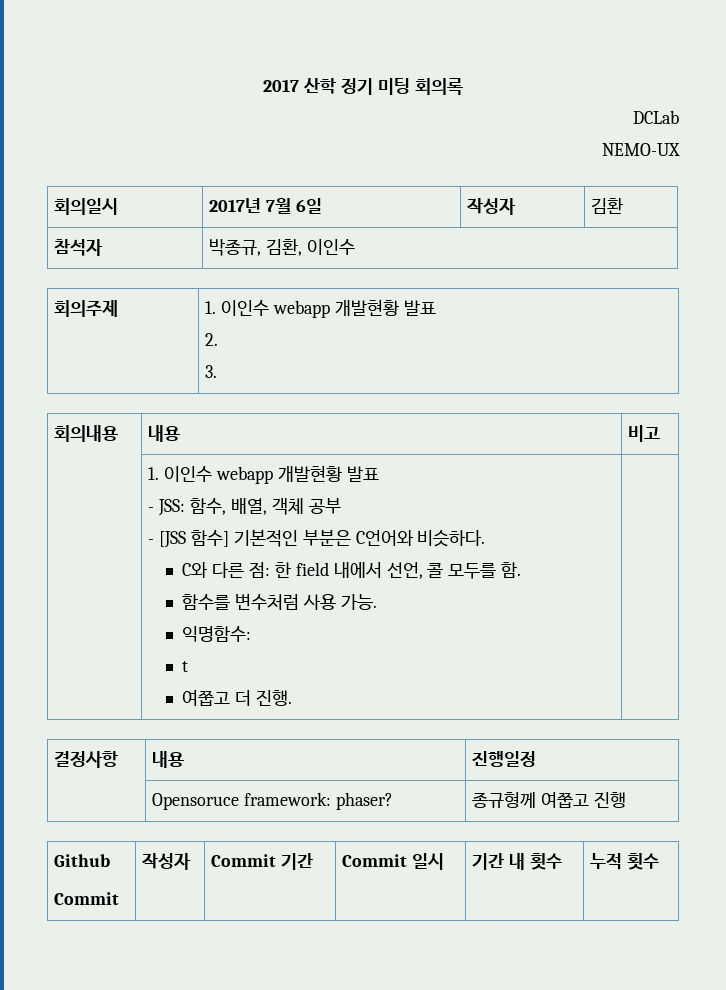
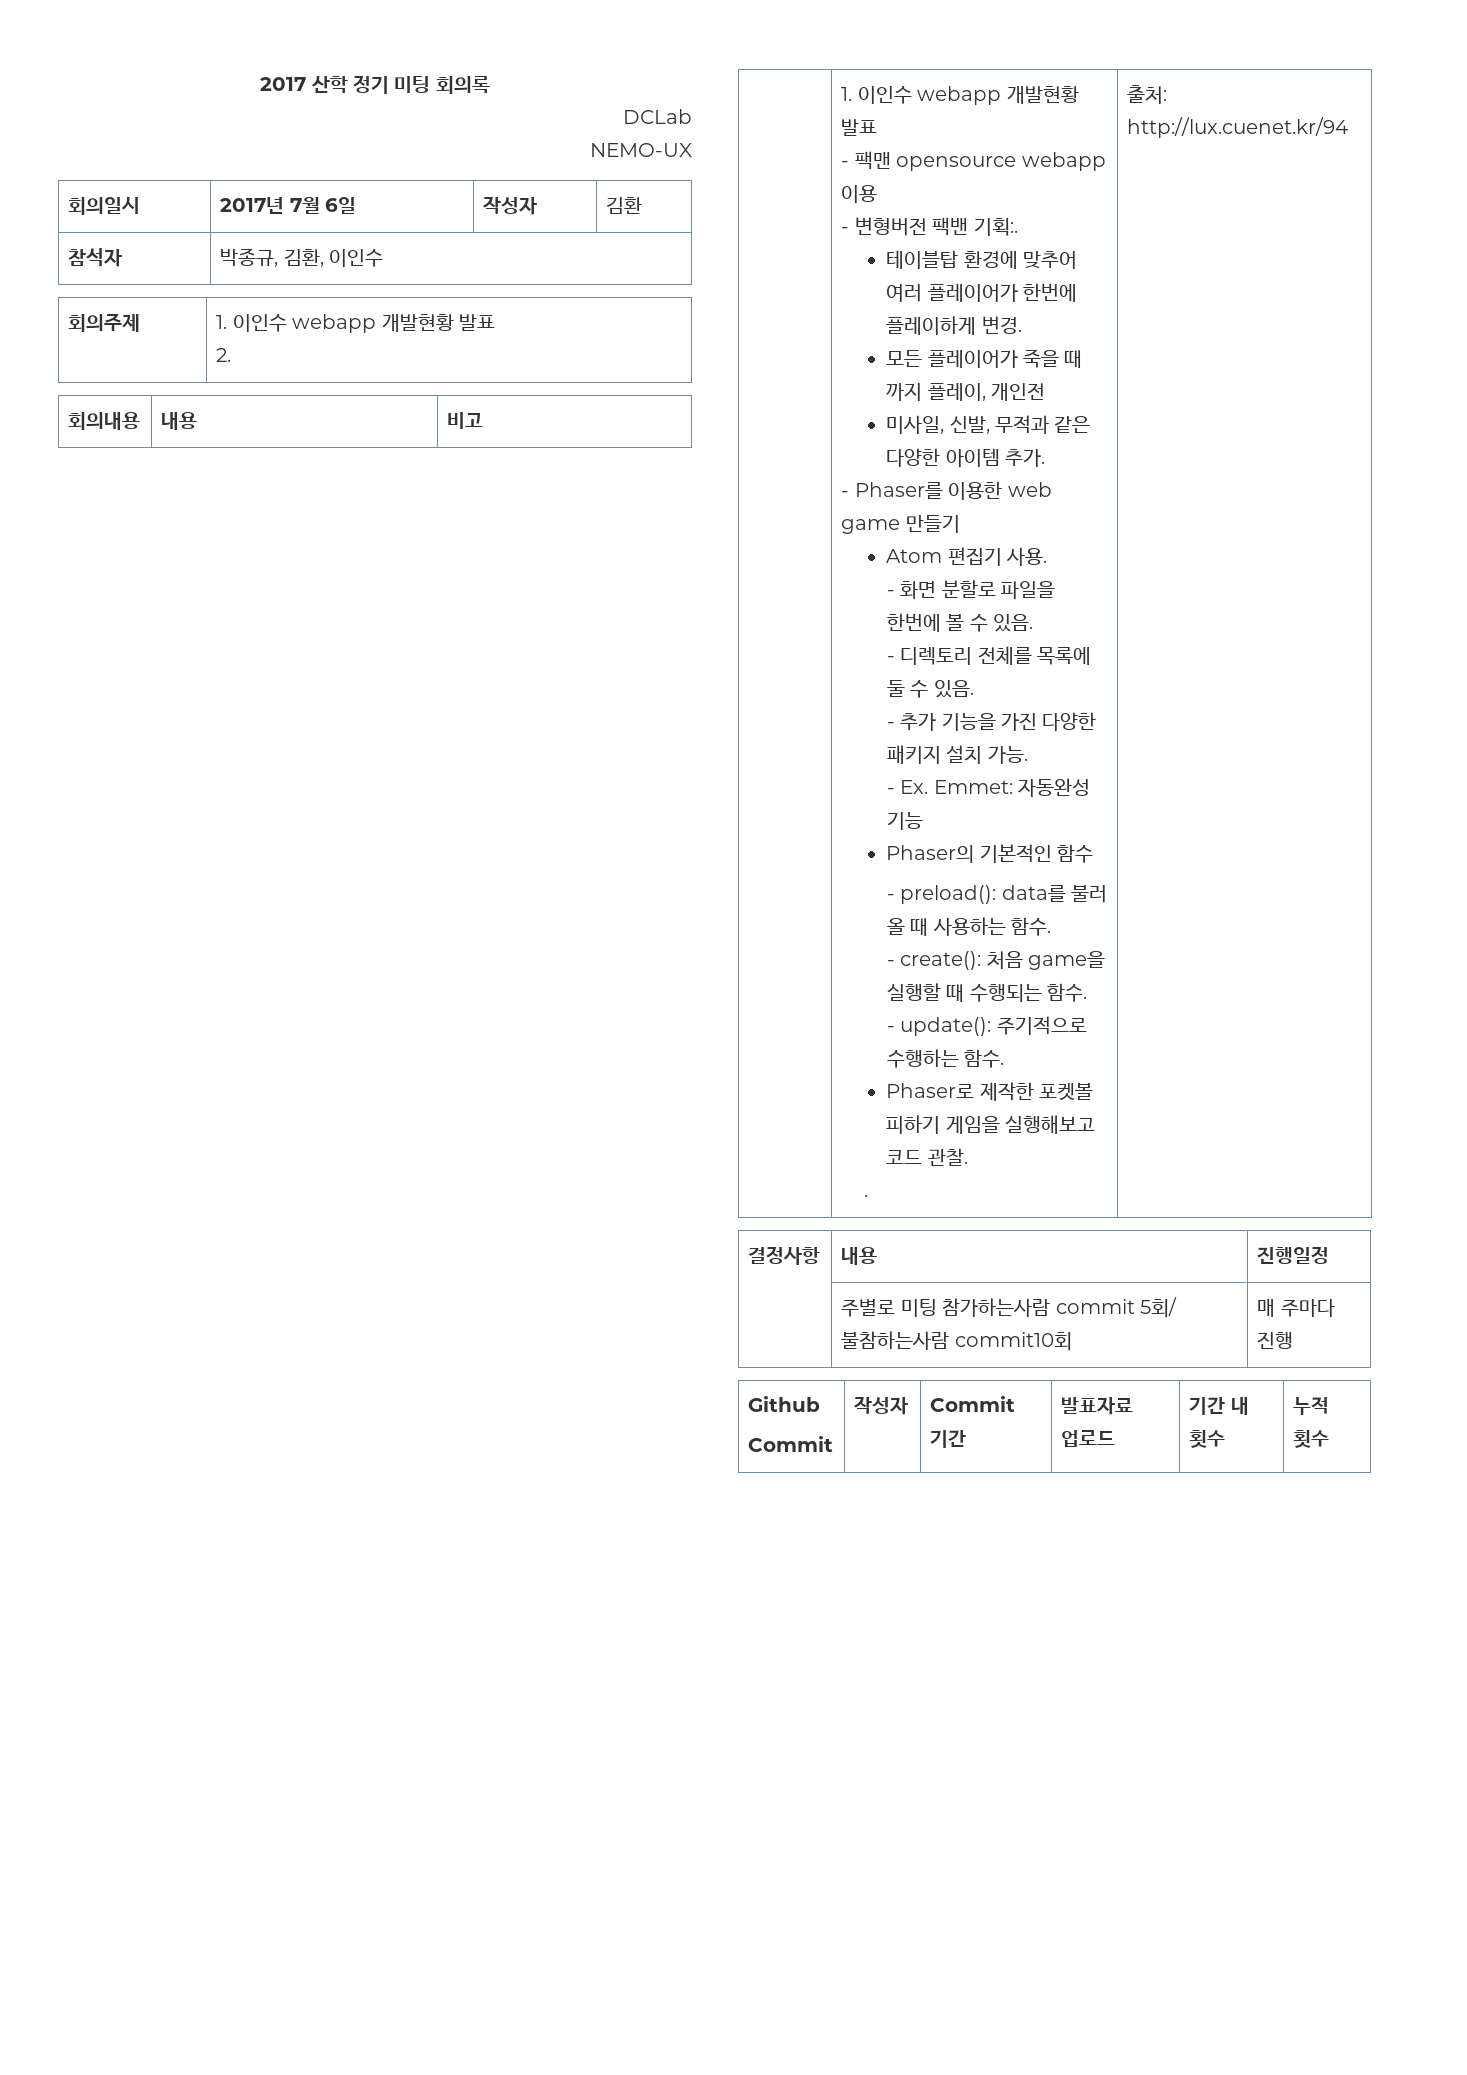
  회의주제 | 1. 이인수 webapp 개발현황 발표
  2.
- 3.
- - JSS: 함수, 배열, 객체 공부
- - [JSS 함수] 기본적인 부분은 C언어와 비슷하다.
- C와 다른 점: 한 field 내에서 선언, 콜 모두를 함.
- 함수를 변수처럼 사용 가능.
- 익명함수:
- t
- 여쭙고 더 진행. |
+ - 팩맨 opensource webapp 이용
+ - 변형버전 팩밴 기획:.
+ 테이블탑 환경에 맞추어 여러 플레이어가 한번에 플레이하게 변경.
+ 모든 플레이어가 죽을 때 까지 플레이, 개인전
+ 미사일, 신발, 무적과 같은 다양한 아이템 추가.
+ - Phaser를 이용한 web game 만들기
+ Atom 편집기 사용.
+ - 화면 분할로 파일을 한번에 볼 수 있음.
+ - 디렉토리 전체를 목록에 둘 수 있음.
+ - 추가 기능을 가진 다양한 패키지 설치 가능.
+ - Ex. Emmet: 자동완성 기능
+ Phaser의 기본적인 함수
+ - preload(): data를 불러 올 때 사용하는 함수.
+ - create(): 처음 game을 실행할 때 수행되는 함수.
+ - update(): 주기적으로 수행하는 함수.
+ Phaser로 제작한 포켓볼 피하기 게임을 실행해보고 코드 관찰.
+ . | 출처: http://lux.cuenet.kr/94
  결정사항 | 내용 | 진행일정
- | Opensoruce framework: phaser? | 종규형께 여쭙고 진행
+ | 주별로 미팅 참가하는사람 commit 5회/ 불참하는사람 commit10회 | 매 주마다 진행
  Github
- Commit | 작성자 | Commit 기간 | Commit 일시 | 기간 내 횟수 | 누적 횟수
+ Commit | 작성자 | Commit 기간 | 발표자료 업로드 | 기간 내 횟수 | 누적 횟수

